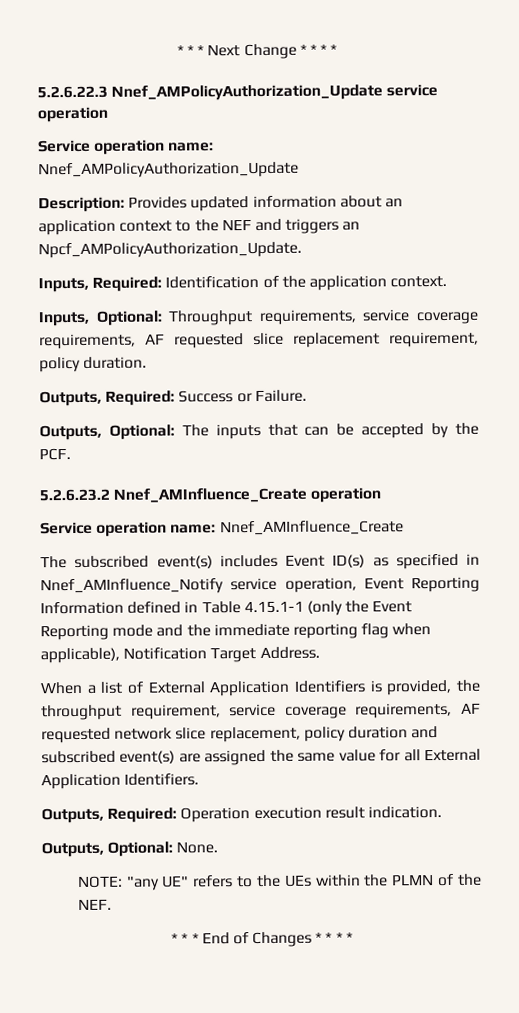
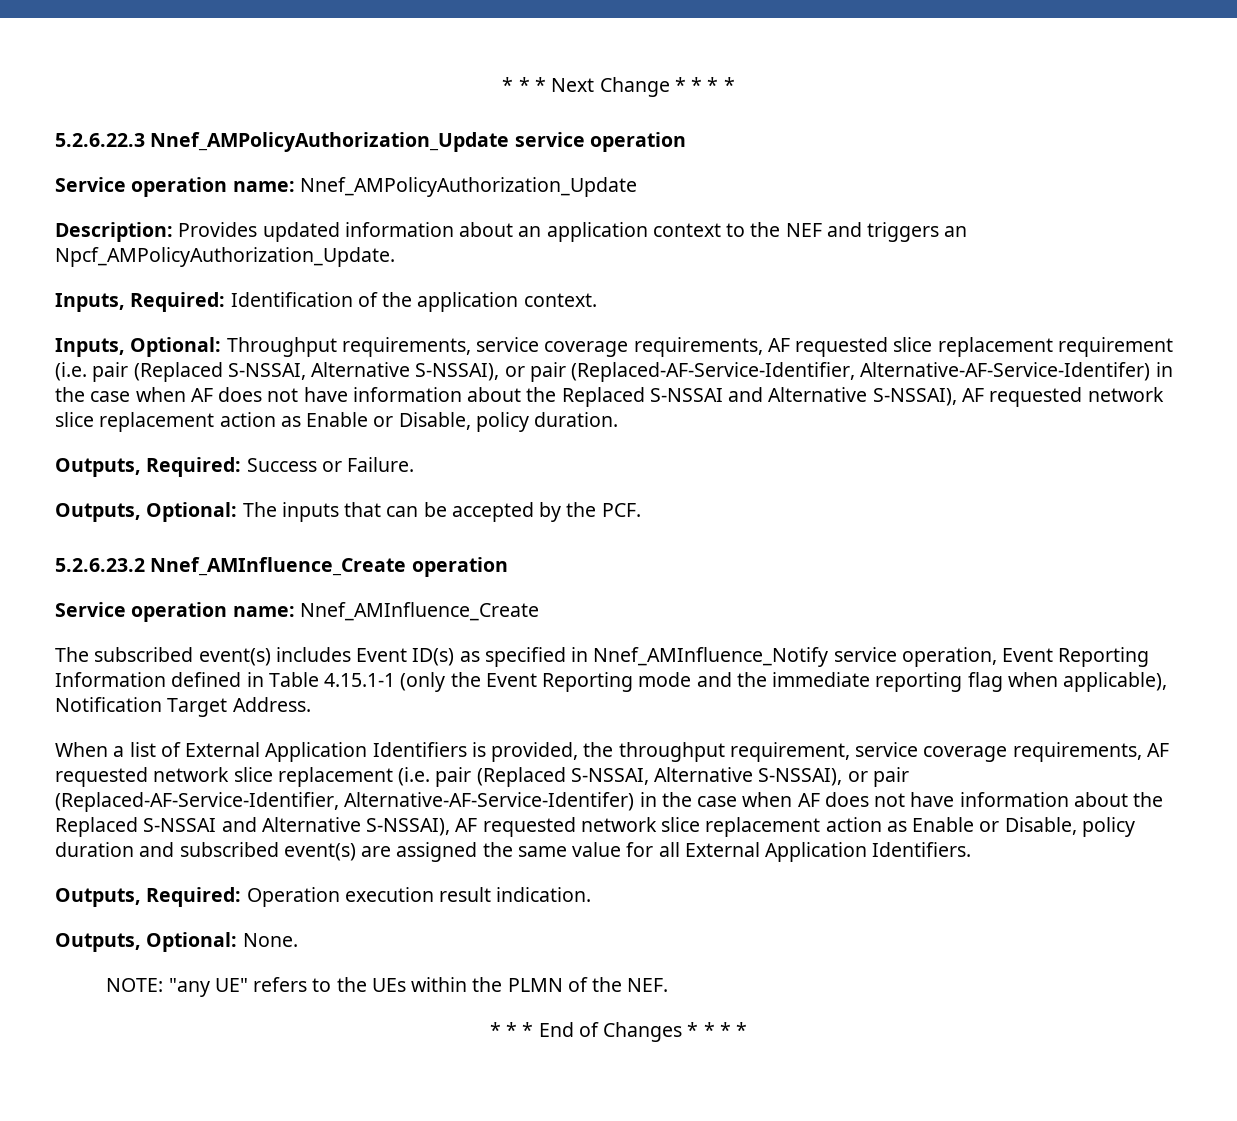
- Inputs, Optional: Throughput requirements, service coverage requirements, AF requested slice replacement requirement, policy duration.
+ Inputs, Optional: Throughput requirements, service coverage requirements, AF requested slice replacement requirement (i.e. pair (Replaced S-NSSAI, Alternative S-NSSAI), or pair (Replaced-AF-Service-Identifier, Alternative-AF-Service-Identifer) in the case when AF does not have information about the Replaced S-NSSAI and Alternative S-NSSAI), AF requested network slice replacement action as Enable or Disable, policy duration.
- When a list of External Application Identifiers is provided, the throughput requirement, service coverage requirements, AF requested network slice replacement, policy duration and subscribed event(s) are assigned the same value for all External Application Identifiers.
+ When a list of External Application Identifiers is provided, the throughput requirement, service coverage requirements, AF requested network slice replacement (i.e. pair (Replaced S-NSSAI, Alternative S-NSSAI), or pair (Replaced-AF-Service-Identifier, Alternative-AF-Service-Identifer) in the case when AF does not have information about the Replaced S-NSSAI and Alternative S-NSSAI), AF requested network slice replacement action as Enable or Disable, policy duration and subscribed event(s) are assigned the same value for all External Application Identifiers.

